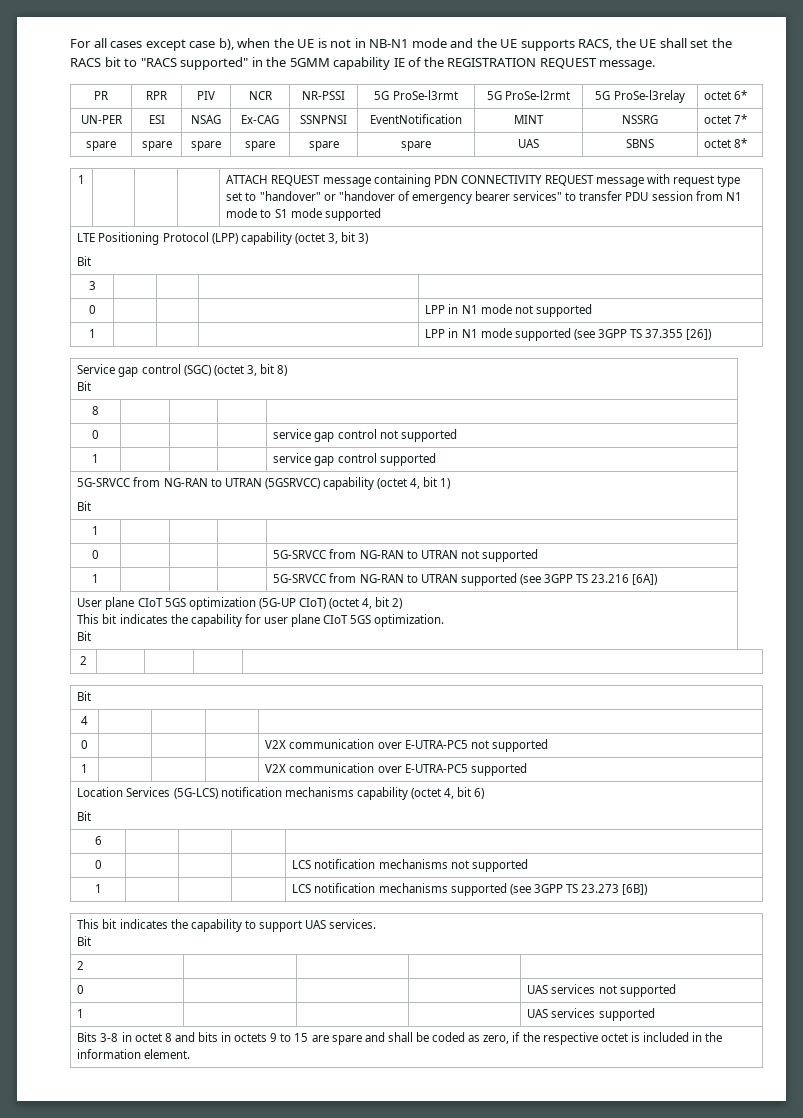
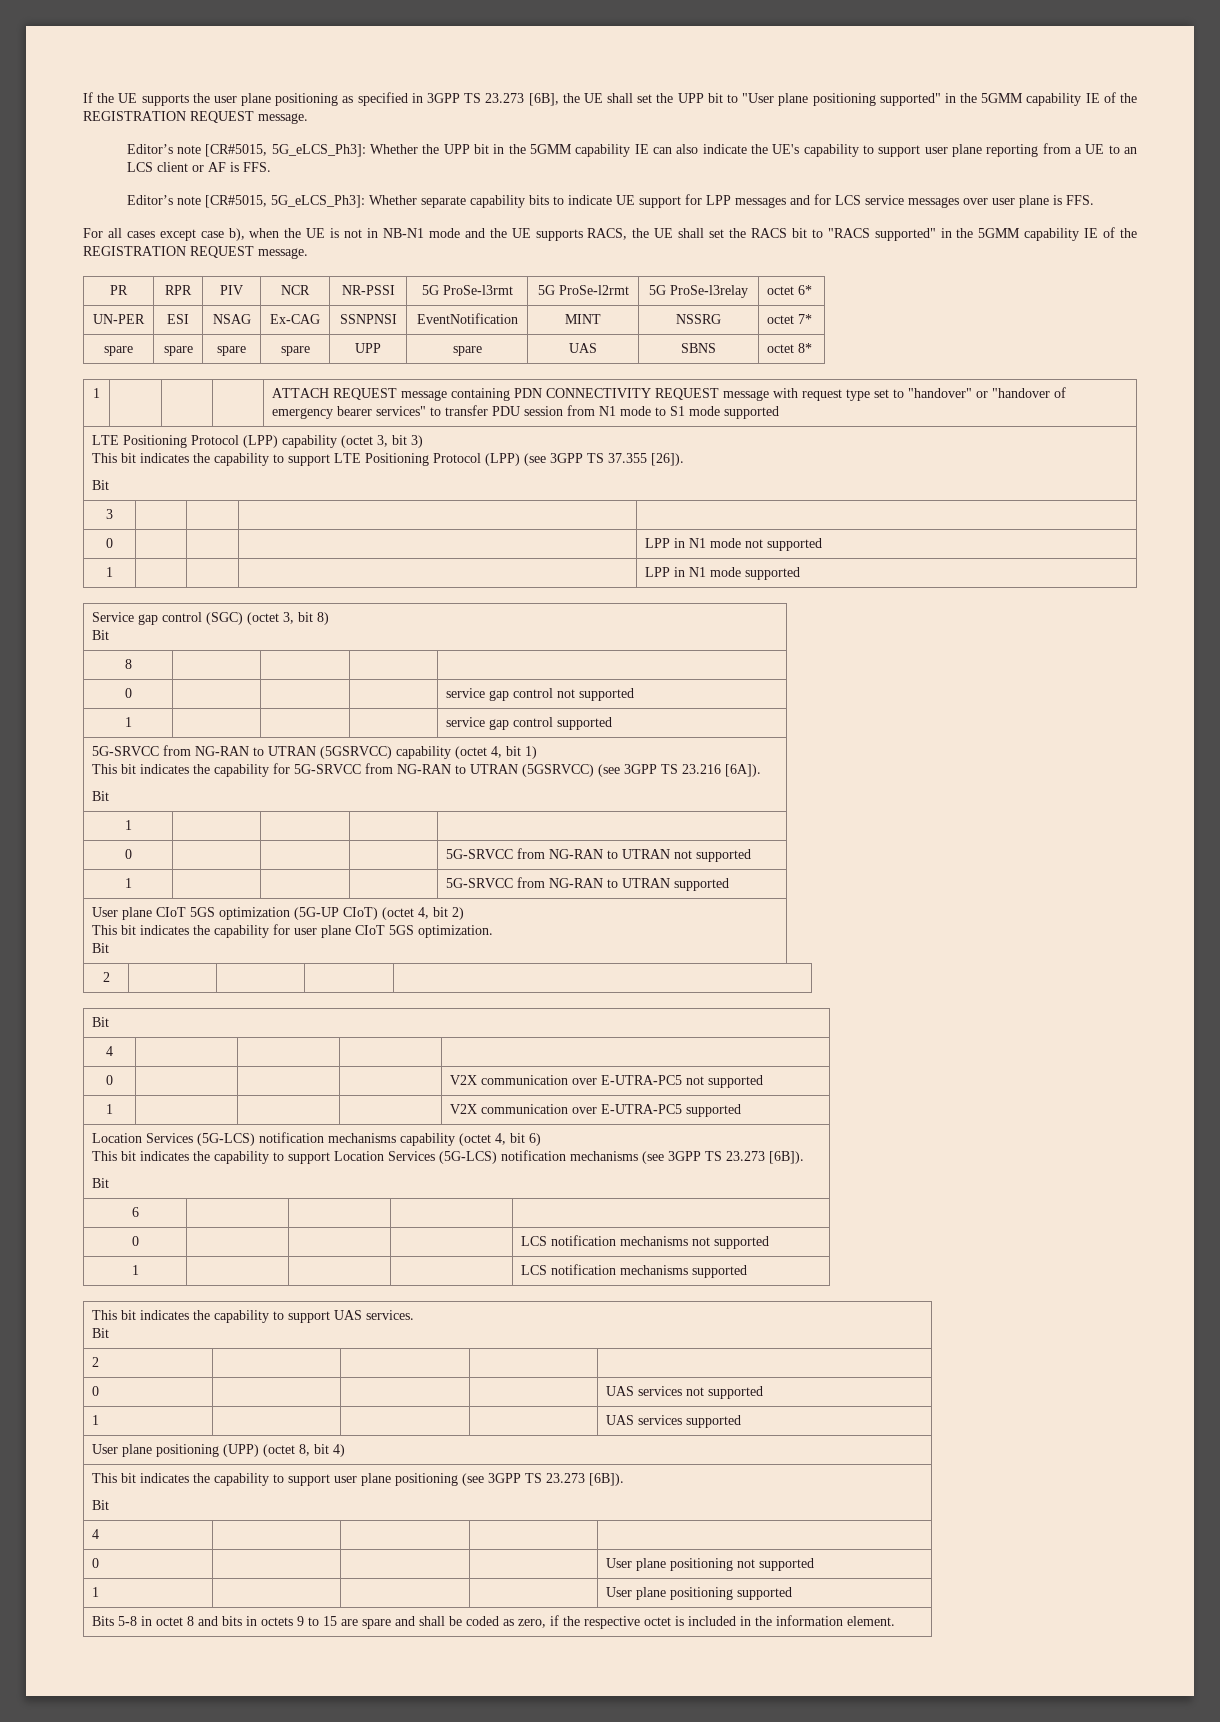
+ If the UE supports the user plane positioning as specified in 3GPP TS 23.273 [6B], the UE shall set the UPP bit to "User plane positioning supported" in the 5GMM capability IE of the REGISTRATION REQUEST message.
+ Editor’s note [CR#5015, 5G_eLCS_Ph3]: Whether the UPP bit in the 5GMM capability IE can also indicate the UE's capability to support user plane reporting from a UE to an LCS client or AF is FFS.
+ Editor’s note [CR#5015, 5G_eLCS_Ph3]: Whether separate capability bits to indicate UE support for LPP messages and for LCS service messages over user plane is FFS.
- spare | spare | spare | spare | spare | spare | UAS | SBNS | octet 8*
+ spare | spare | spare | spare | UPP | spare | UAS | SBNS | octet 8*
  LTE Positioning Protocol (LPP) capability (octet 3, bit 3)
+ This bit indicates the capability to support LTE Positioning Protocol (LPP) (see 3GPP TS 37.355 [26]).
- 1 | | | | LPP in N1 mode supported (see 3GPP TS 37.355 [26])
+ 1 | | | | LPP in N1 mode supported
  5G-SRVCC from NG-RAN to UTRAN (5GSRVCC) capability (octet 4, bit 1)
+ This bit indicates the capability for 5G-SRVCC from NG-RAN to UTRAN (5GSRVCC) (see 3GPP TS 23.216 [6A]).
- 1 | | | | 5G-SRVCC from NG-RAN to UTRAN supported (see 3GPP TS 23.216 [6A])
+ 1 | | | | 5G-SRVCC from NG-RAN to UTRAN supported
  Location Services (5G-LCS) notification mechanisms capability (octet 4, bit 6)
+ This bit indicates the capability to support Location Services (5G-LCS) notification mechanisms (see 3GPP TS 23.273 [6B]).
- 1 | | | | LCS notification mechanisms supported (see 3GPP TS 23.273 [6B])
+ 1 | | | | LCS notification mechanisms supported
+ User plane positioning (UPP) (octet 8, bit 4)
+ This bit indicates the capability to support user plane positioning (see 3GPP TS 23.273 [6B]).
+ Bit
+ 4 | | | |
+ 0 | | | | User plane positioning not supported
+ 1 | | | | User plane positioning supported
- Bits 3-8 in octet 8 and bits in octets 9 to 15 are spare and shall be coded as zero, if the respective octet is included in the information element.
+ Bits 5-8 in octet 8 and bits in octets 9 to 15 are spare and shall be coded as zero, if the respective octet is included in the information element.

